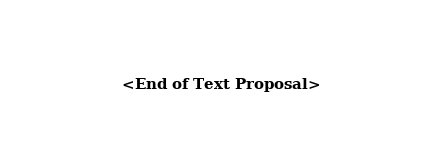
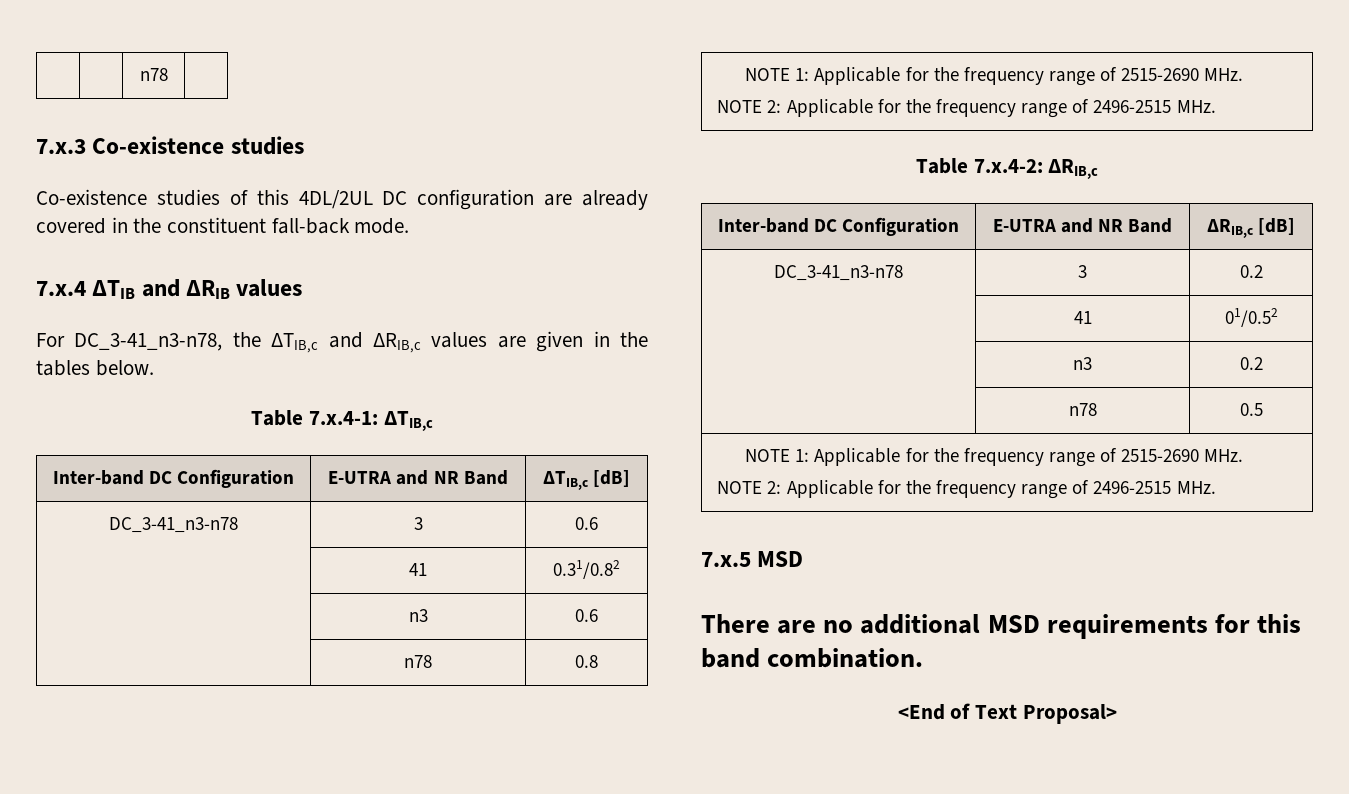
+ | | n78 |
+ 7.x.3 Co-existence studies
+ Co-existence studies of this 4DL/2UL DC configuration are already covered in the constituent fall-back mode.
+ 7.x.4 ∆TIB and ∆RIB values
+ For DC_3-41_n3-n78, the ΔTIB,c and ΔRIB,c values are given in the tables below.
+ Table 7.x.4-1: ΔTIB,c
+ Inter-band DC Configuration | E-UTRA and NR Band | ΔTIB,c [dB]
+ DC_3-41_n3-n78 | 3 | 0.6
+ | 41 | 0.31/0.82
+ | n3 | 0.6
+ | n78 | 0.8
+ NOTE 1: Applicable for the frequency range of 2515-2690 MHz.
+ NOTE 2: Applicable for the frequency range of 2496-2515 MHz.
+ Table 7.x.4-2: ΔRIB,c
+ Inter-band DC Configuration | E-UTRA and NR Band | ΔRIB,c [dB]
+ DC_3-41_n3-n78 | 3 | 0.2
+ | 41 | 01/0.52
+ | n3 | 0.2
+ | n78 | 0.5
+ NOTE 1: Applicable for the frequency range of 2515-2690 MHz.
+ NOTE 2: Applicable for the frequency range of 2496-2515 MHz.
+ 7.x.5 MSD
+ There are no additional MSD requirements for this band combination.

